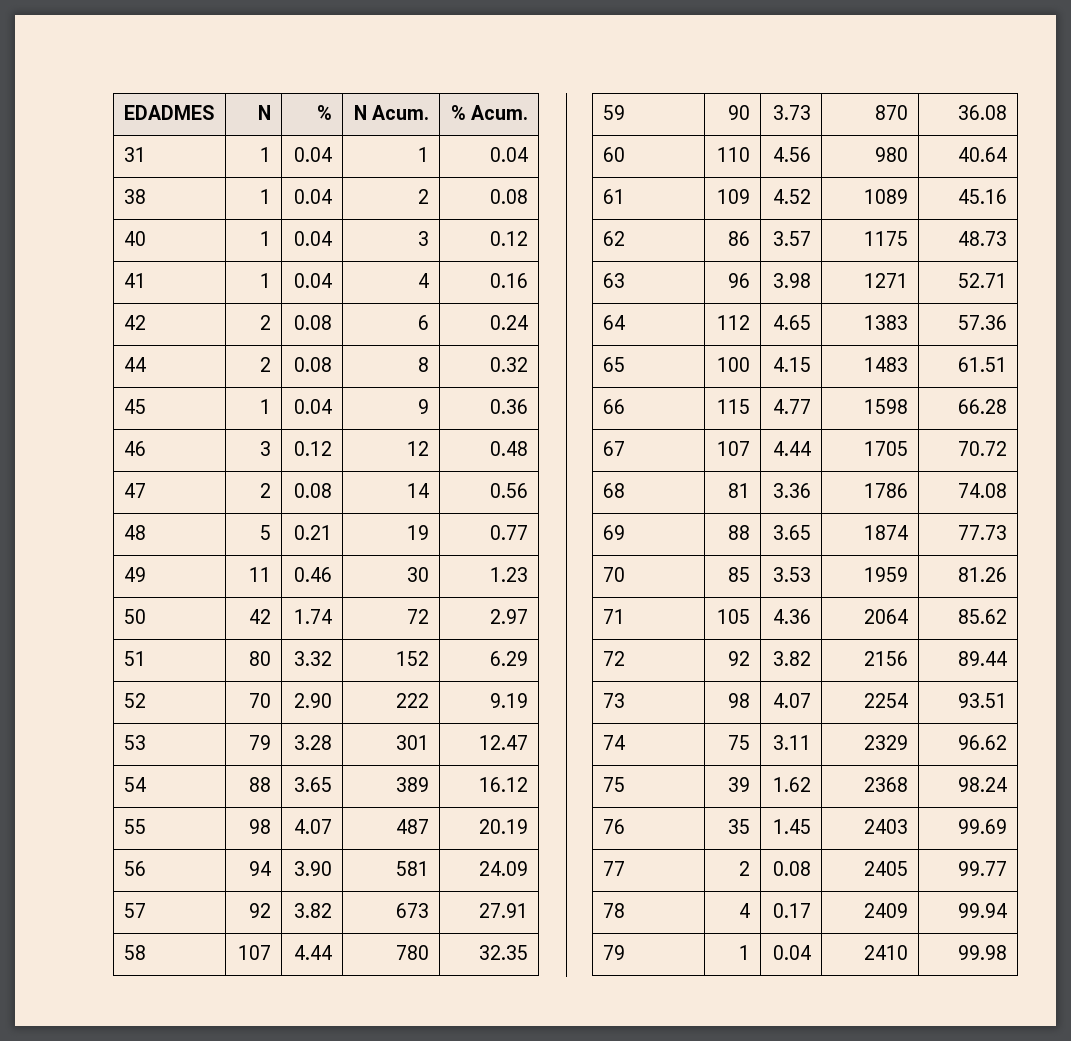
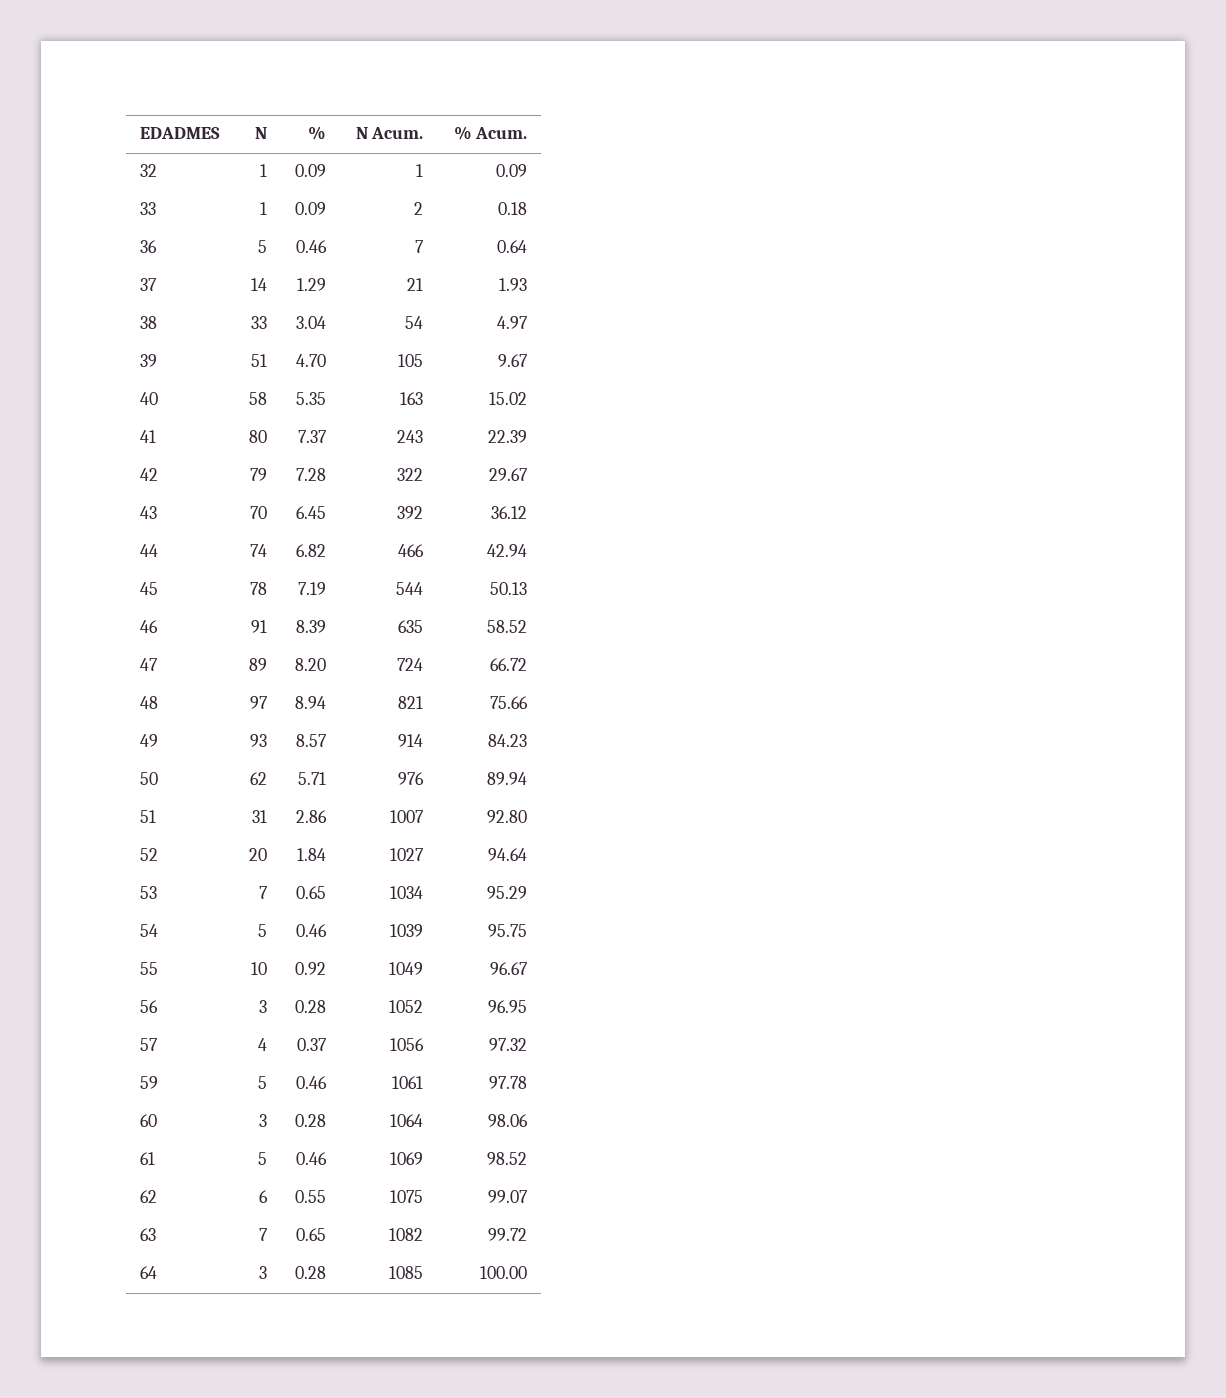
- 31 | 1 | 0.04 | 1 | 0.04
- 38 | 1 | 0.04 | 2 | 0.08
- 40 | 1 | 0.04 | 3 | 0.12
- 41 | 1 | 0.04 | 4 | 0.16
- 42 | 2 | 0.08 | 6 | 0.24
- 44 | 2 | 0.08 | 8 | 0.32
- 45 | 1 | 0.04 | 9 | 0.36
- 46 | 3 | 0.12 | 12 | 0.48
- 47 | 2 | 0.08 | 14 | 0.56
- 48 | 5 | 0.21 | 19 | 0.77
- 49 | 11 | 0.46 | 30 | 1.23
- 50 | 42 | 1.74 | 72 | 2.97
- 51 | 80 | 3.32 | 152 | 6.29
- 52 | 70 | 2.90 | 222 | 9.19
- 53 | 79 | 3.28 | 301 | 12.47
- 54 | 88 | 3.65 | 389 | 16.12
- 55 | 98 | 4.07 | 487 | 20.19
- 56 | 94 | 3.90 | 581 | 24.09
- 57 | 92 | 3.82 | 673 | 27.91
- 58 | 107 | 4.44 | 780 | 32.35
- 59 | 90 | 3.73 | 870 | 36.08
- 60 | 110 | 4.56 | 980 | 40.64
- 61 | 109 | 4.52 | 1089 | 45.16
- 62 | 86 | 3.57 | 1175 | 48.73
- 63 | 96 | 3.98 | 1271 | 52.71
- 64 | 112 | 4.65 | 1383 | 57.36
- 65 | 100 | 4.15 | 1483 | 61.51
- 66 | 115 | 4.77 | 1598 | 66.28
- 67 | 107 | 4.44 | 1705 | 70.72
- 68 | 81 | 3.36 | 1786 | 74.08
- 69 | 88 | 3.65 | 1874 | 77.73
- 70 | 85 | 3.53 | 1959 | 81.26
- 71 | 105 | 4.36 | 2064 | 85.62
- 72 | 92 | 3.82 | 2156 | 89.44
- 73 | 98 | 4.07 | 2254 | 93.51
- 74 | 75 | 3.11 | 2329 | 96.62
- 75 | 39 | 1.62 | 2368 | 98.24
- 76 | 35 | 1.45 | 2403 | 99.69
- 77 | 2 | 0.08 | 2405 | 99.77
- 78 | 4 | 0.17 | 2409 | 99.94
- 79 | 1 | 0.04 | 2410 | 99.98
+ 32 | 1 | 0.09 | 1 | 0.09
+ 33 | 1 | 0.09 | 2 | 0.18
+ 36 | 5 | 0.46 | 7 | 0.64
+ 37 | 14 | 1.29 | 21 | 1.93
+ 38 | 33 | 3.04 | 54 | 4.97
+ 39 | 51 | 4.70 | 105 | 9.67
+ 40 | 58 | 5.35 | 163 | 15.02
+ 41 | 80 | 7.37 | 243 | 22.39
+ 42 | 79 | 7.28 | 322 | 29.67
+ 43 | 70 | 6.45 | 392 | 36.12
+ 44 | 74 | 6.82 | 466 | 42.94
+ 45 | 78 | 7.19 | 544 | 50.13
+ 46 | 91 | 8.39 | 635 | 58.52
+ 47 | 89 | 8.20 | 724 | 66.72
+ 48 | 97 | 8.94 | 821 | 75.66
+ 49 | 93 | 8.57 | 914 | 84.23
+ 50 | 62 | 5.71 | 976 | 89.94
+ 51 | 31 | 2.86 | 1007 | 92.80
+ 52 | 20 | 1.84 | 1027 | 94.64
+ 53 | 7 | 0.65 | 1034 | 95.29
+ 54 | 5 | 0.46 | 1039 | 95.75
+ 55 | 10 | 0.92 | 1049 | 96.67
+ 56 | 3 | 0.28 | 1052 | 96.95
+ 57 | 4 | 0.37 | 1056 | 97.32
+ 59 | 5 | 0.46 | 1061 | 97.78
+ 60 | 3 | 0.28 | 1064 | 98.06
+ 61 | 5 | 0.46 | 1069 | 98.52
+ 62 | 6 | 0.55 | 1075 | 99.07
+ 63 | 7 | 0.65 | 1082 | 99.72
+ 64 | 3 | 0.28 | 1085 | 100.00

